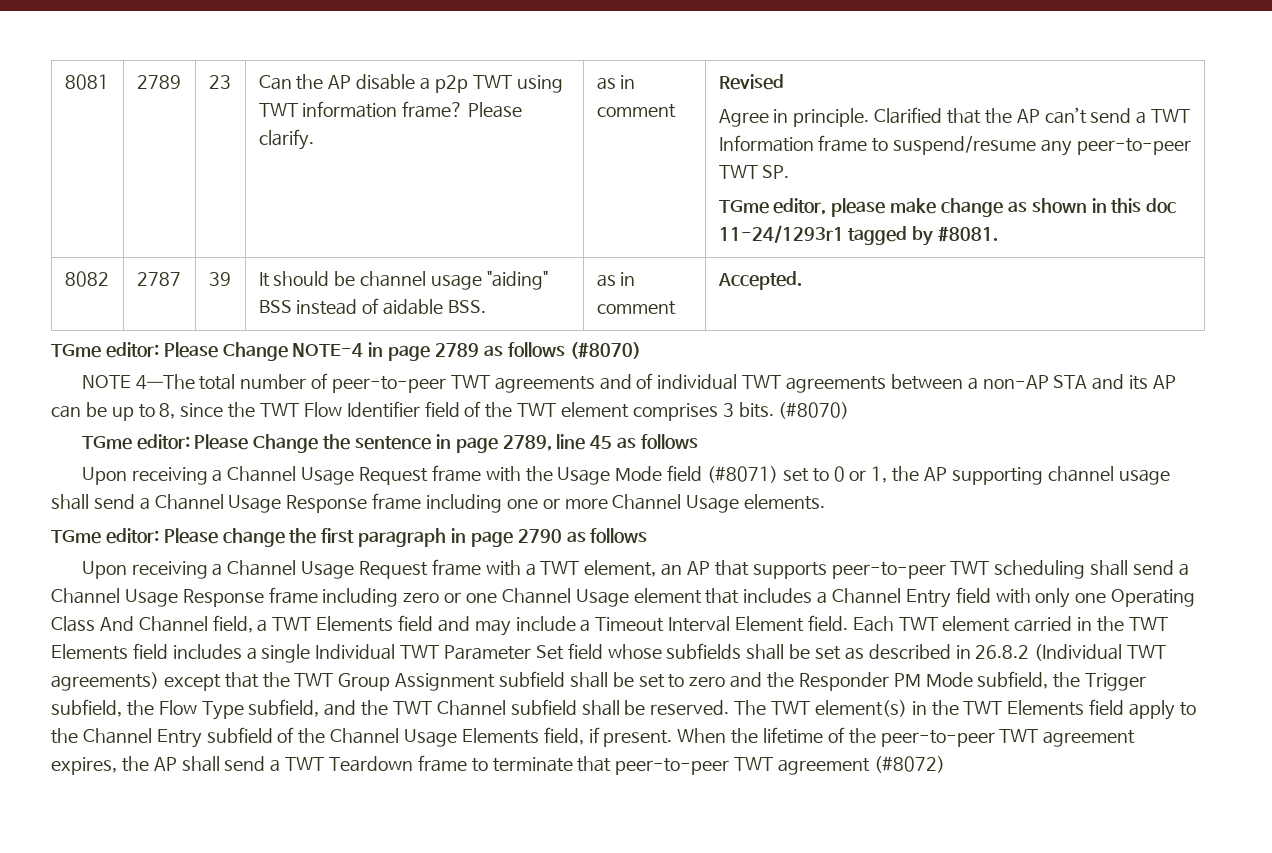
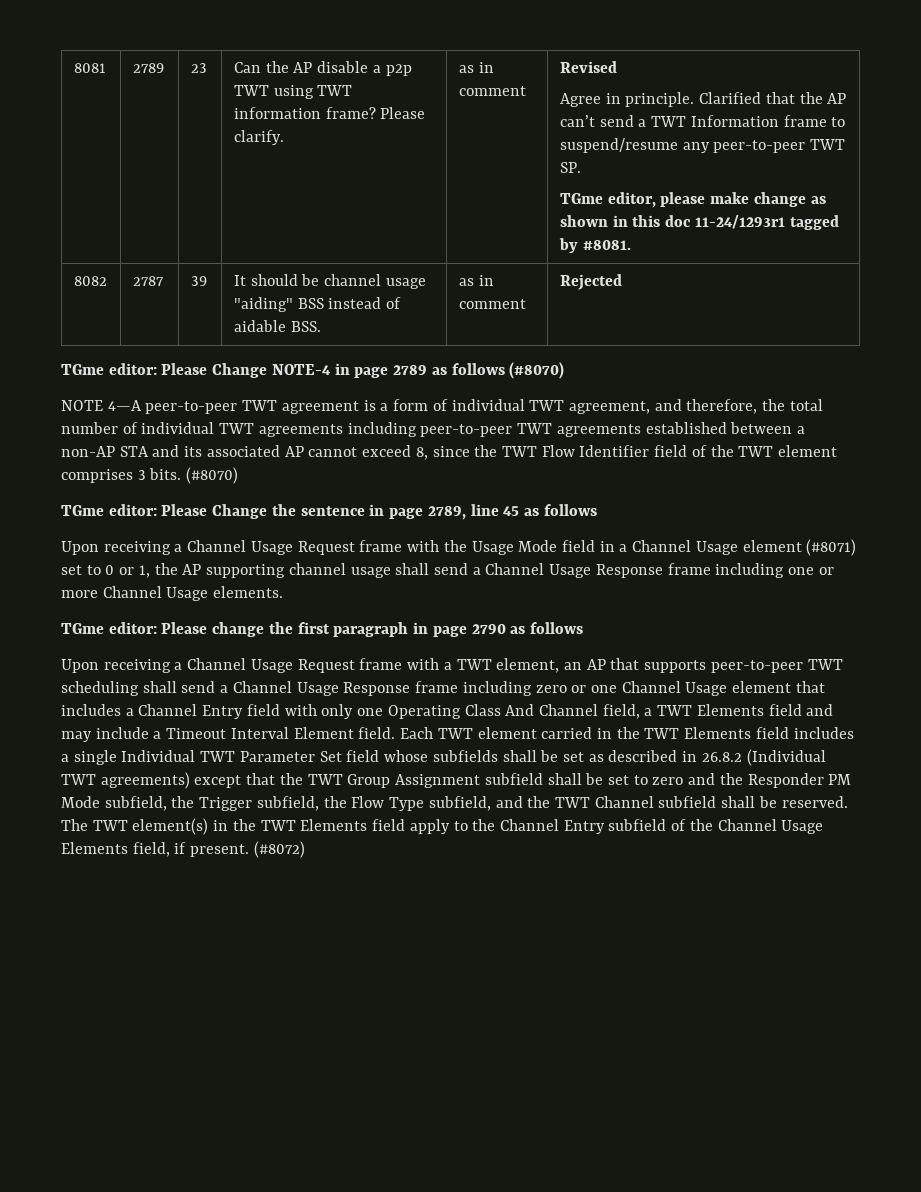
- 8082 | 2787 | 39 | It should be channel usage "aiding" BSS instead of aidable BSS. | as in comment | Accepted.
+ 8082 | 2787 | 39 | It should be channel usage "aiding" BSS instead of aidable BSS. | as in comment | Rejected
- NOTE 4—The total number of peer-to-peer TWT agreements and of individual TWT agreements between a non-AP STA and its AP can be up to 8, since the TWT Flow Identifier field of the TWT element comprises 3 bits.
+ NOTE 4—A peer-to-peer TWT agreement is a form of individual TWT agreement, and therefore, the total number of individual TWT agreements including peer-to-peer TWT agreements established between a non-AP STA and its associated AP cannot exceed 8, since the TWT Flow Identifier field of the TWT element comprises 3 bits.
- Upon receiving a Channel Usage Request frame with the Usage Mode field (#8071) set to 0 or 1, the AP supporting channel usage shall send a Channel Usage Response frame including one or more Channel Usage elements.
+ Upon receiving a Channel Usage Request frame with the Usage Mode field in a Channel Usage element (#8071) set to 0 or 1, the AP supporting channel usage shall send a Channel Usage Response frame including one or more Channel Usage elements.
- When the lifetime of the peer-to-peer TWT agreement expires, the AP shall send a TWT Teardown frame to terminate that peer-to-peer TWT agreement (#8072)
+ (#8072)

